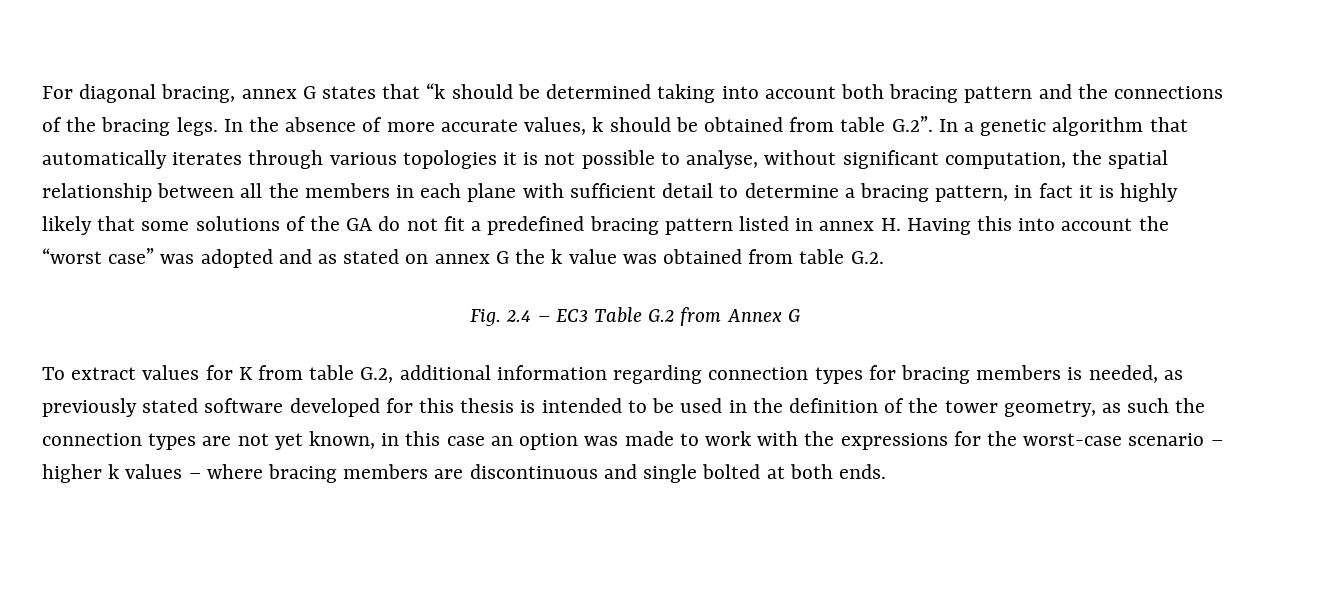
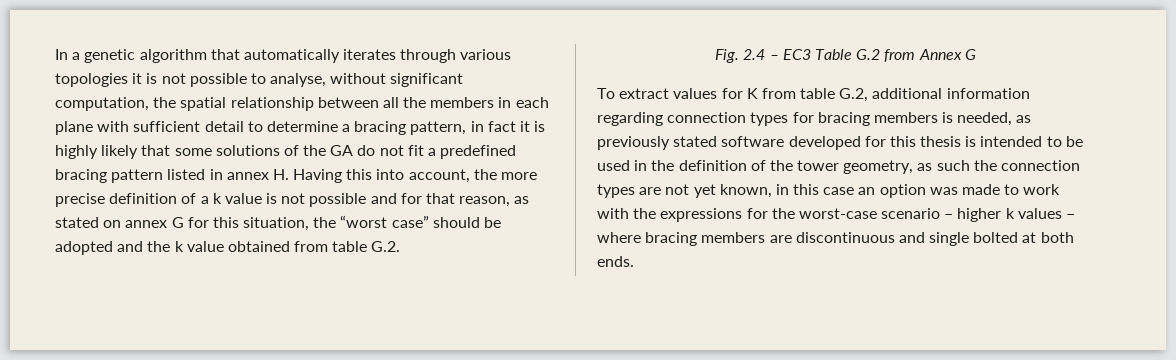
- For diagonal bracing, annex G states that “k should be determined taking into account both bracing pattern and the connections of the bracing legs. In the absence of more accurate values, k should be obtained from table G.2”. In a genetic algorithm that automatically iterates through various topologies it is not possible to analyse, without significant computation, the spatial relationship between all the members in each plane with sufficient detail to determine a bracing pattern, in fact it is highly likely that some solutions of the GA do not fit a predefined bracing pattern listed in annex H. Having this into account the “worst case” was adopted and as stated on annex G the k value was obtained from table G.2.
+ In a genetic algorithm that automatically iterates through various topologies it is not possible to analyse, without significant computation, the spatial relationship between all the members in each plane with sufficient detail to determine a bracing pattern, in fact it is highly likely that some solutions of the GA do not fit a predefined bracing pattern listed in annex H. Having this into account, the more precise definition of a k value is not possible and for that reason, as stated on annex G for this situation, the “worst case” should be adopted and the k value obtained from table G.2.

